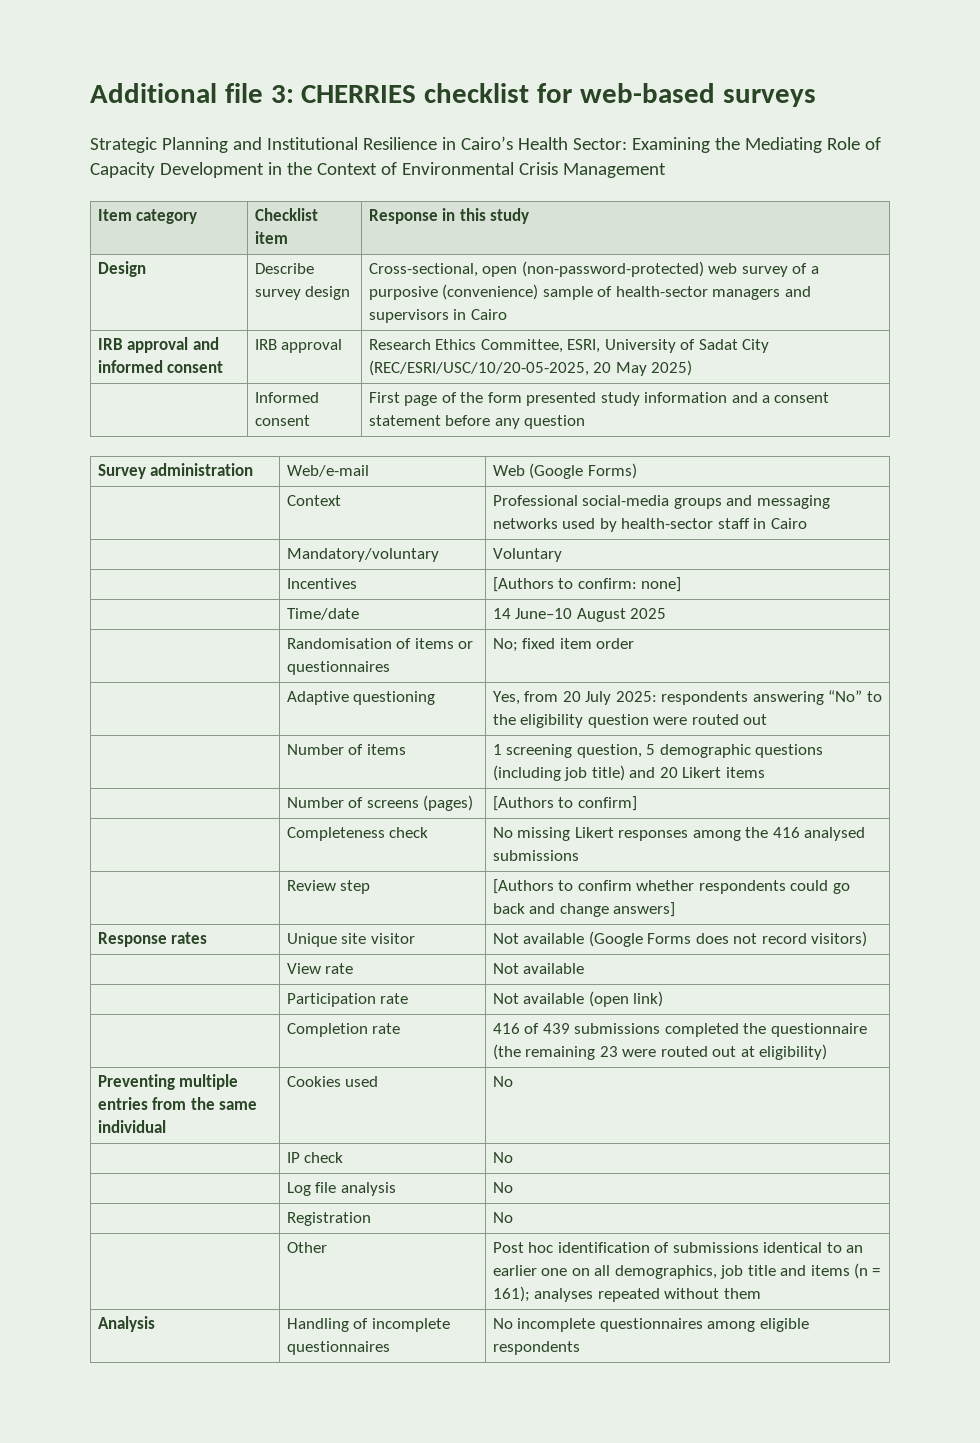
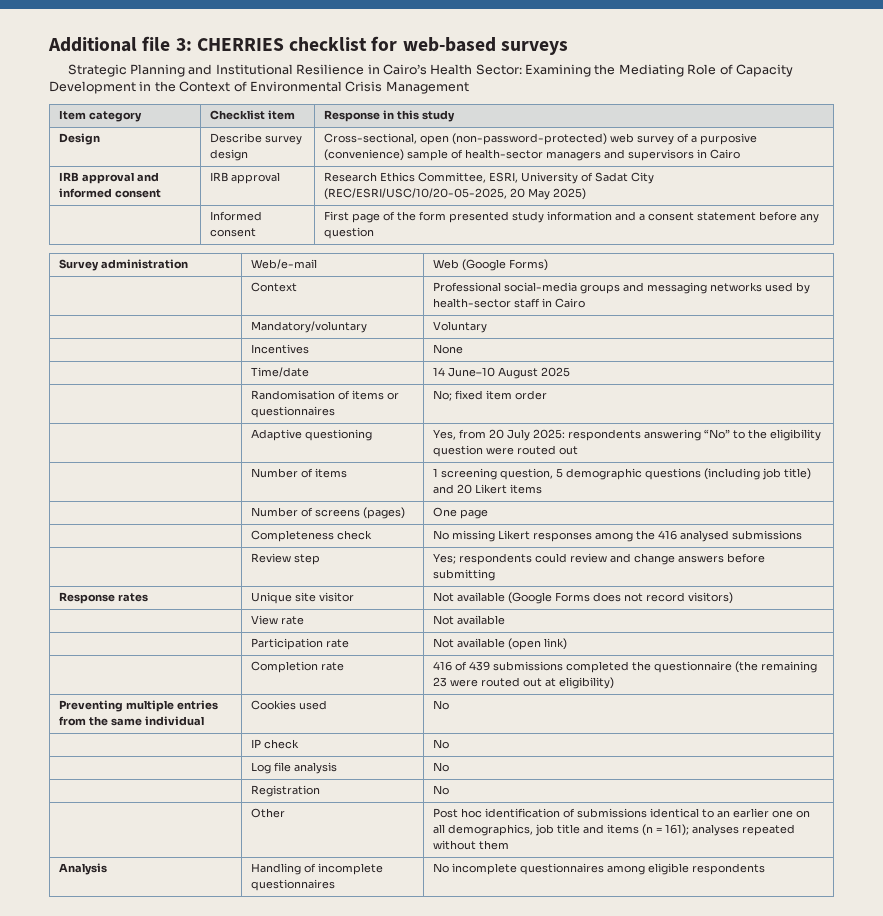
- | Incentives | [Authors to confirm: none]
+ | Incentives | None
- | Number of screens (pages) | [Authors to confirm]
+ | Number of screens (pages) | One page
- | Review step | [Authors to confirm whether respondents could go back and change answers]
+ | Review step | Yes; respondents could review and change answers before submitting

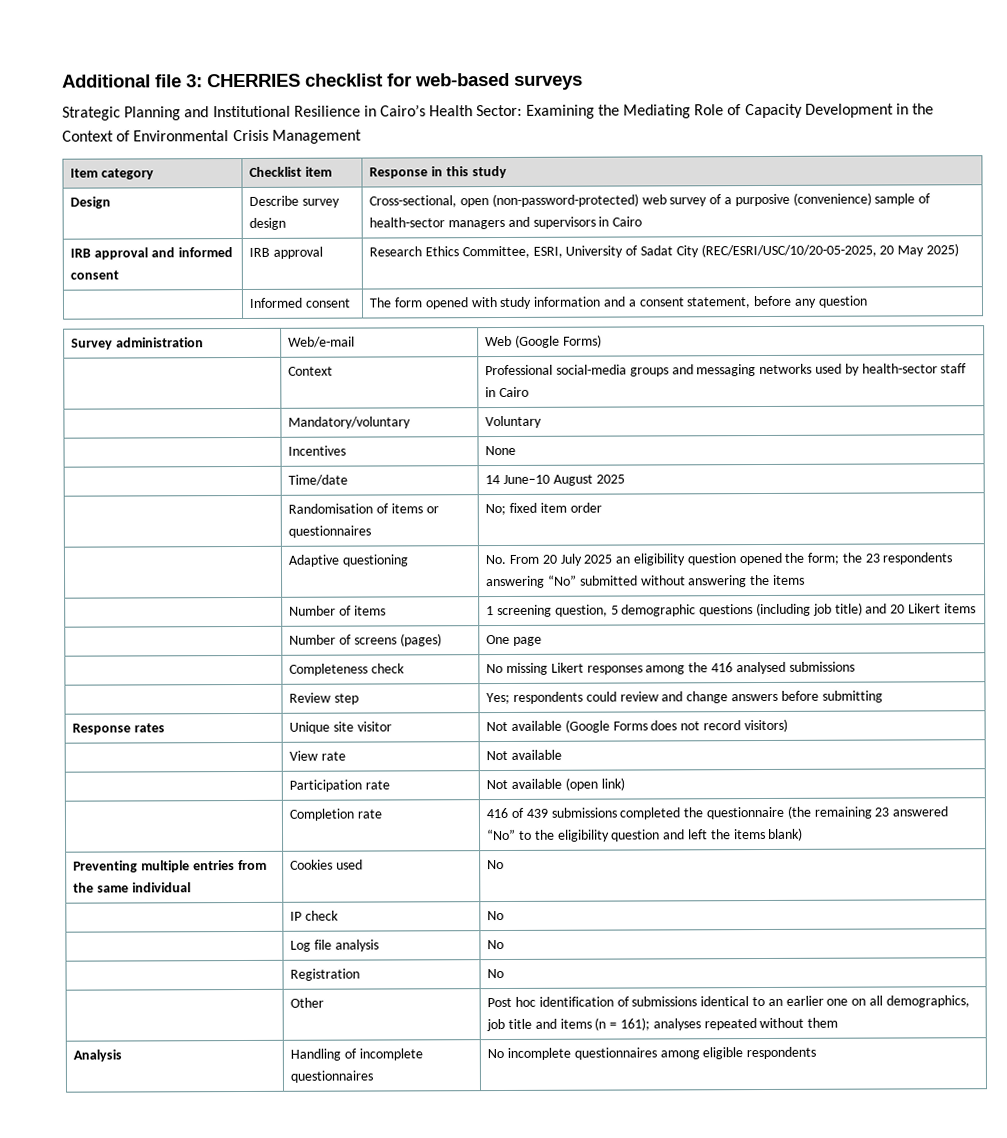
- | Informed consent | First page of the form presented study information and a consent statement before any question
+ | Informed consent | The form opened with study information and a consent statement, before any question
- | Adaptive questioning | Yes, from 20 July 2025: respondents answering “No” to the eligibility question were routed out
+ | Adaptive questioning | No. From 20 July 2025 an eligibility question opened the form; the 23 respondents answering “No” submitted without answering the items
- | Completion rate | 416 of 439 submissions completed the questionnaire (the remaining 23 were routed out at eligibility)
+ | Completion rate | 416 of 439 submissions completed the questionnaire (the remaining 23 answered “No” to the eligibility question and left the items blank)

